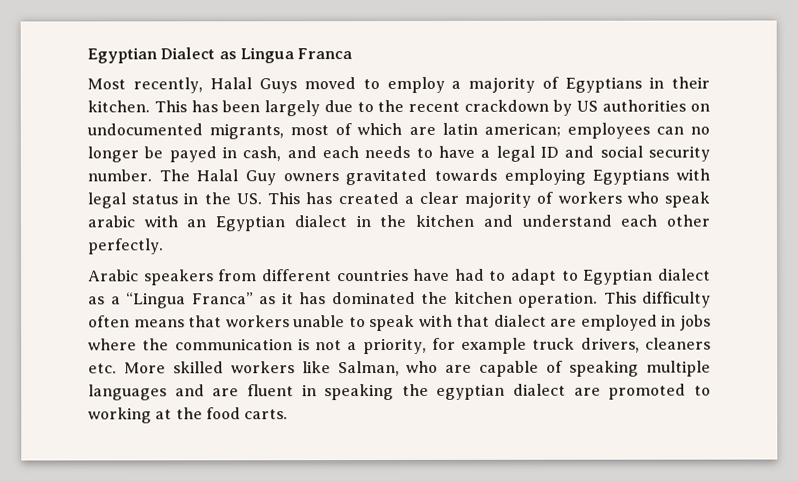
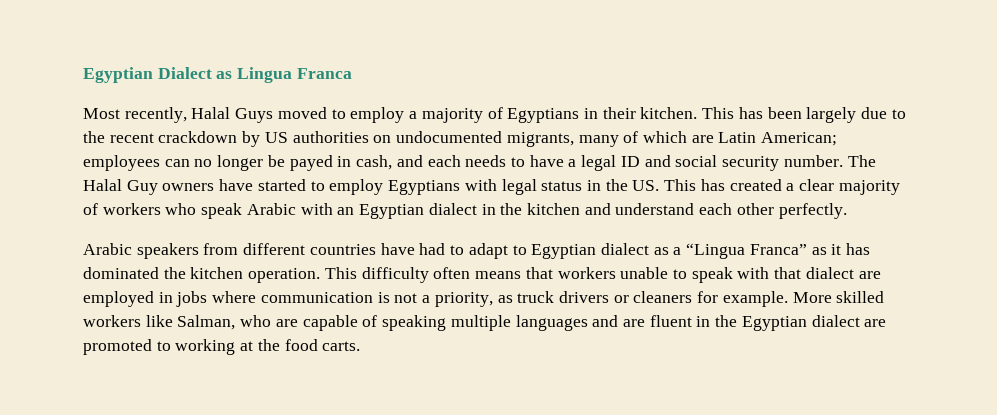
- This has been largely due to the recent crackdown by US authorities on undocumented migrants, most of which are latin american; employees can no longer be payed in cash, and each needs to have a legal ID and social security number.
+ This has been largely due to the recent crackdown by US authorities on undocumented migrants, many of which are Latin American; employees can no longer be payed in cash, and each needs to have a legal ID and social security number.
- The Halal Guy owners gravitated towards employing Egyptians with legal status in the US. This has created a clear majority of workers who speak arabic with an Egyptian dialect in the kitchen and understand each other perfectly.
+ The Halal Guy owners have started to employ Egyptians with legal status in the US. This has created a clear majority of workers who speak Arabic with an Egyptian dialect in the kitchen and understand each other perfectly.
- This difficulty often means that workers unable to speak with that dialect are employed in jobs where the communication is not a priority, for example truck drivers, cleaners etc. More skilled workers like Salman, who are capable of speaking multiple languages and are fluent in speaking the egyptian dialect are promoted to working at the food carts.
+ This difficulty often means that workers unable to speak with that dialect are employed in jobs where communication is not a priority, as truck drivers or cleaners for example. More skilled workers like Salman, who are capable of speaking multiple languages and are fluent in the Egyptian dialect are promoted to working at the food carts.

